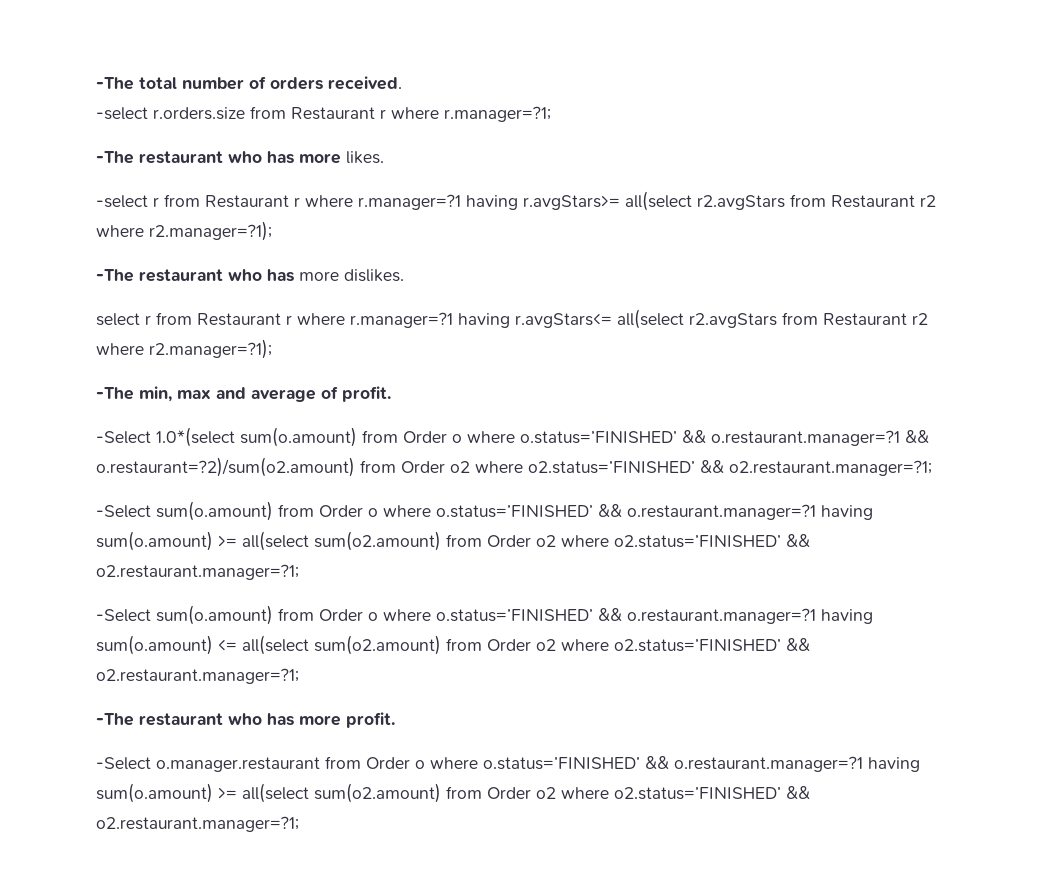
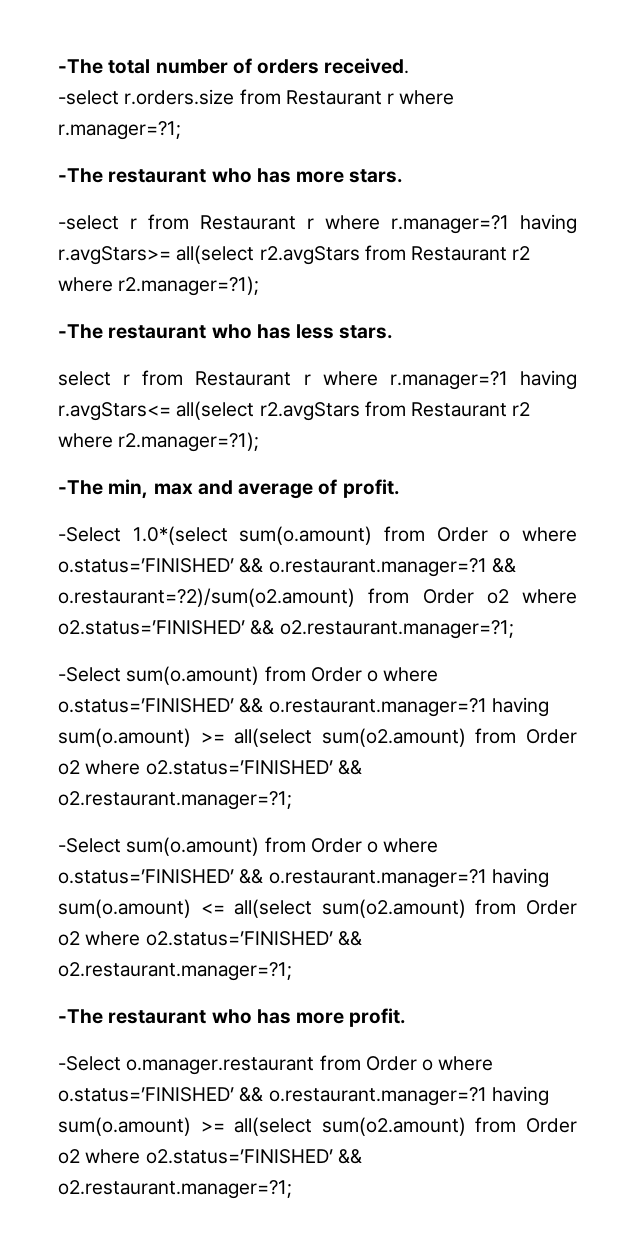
- -The restaurant who has more likes.
+ -The restaurant who has more stars.
- -The restaurant who has more dislikes.
+ -The restaurant who has less stars.

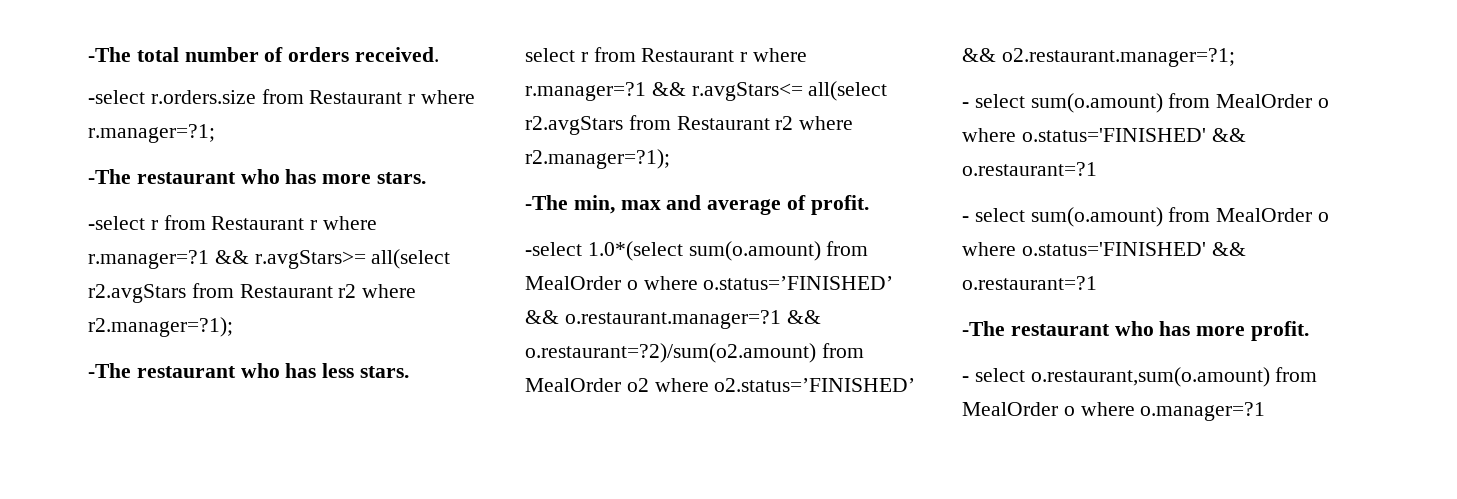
- -select r from Restaurant r where r.manager=?1 having r.avgStars>= all(select r2.avgStars from Restaurant r2 where r2.manager=?1);
+ -select r from Restaurant r where r.manager=?1 && r.avgStars>= all(select r2.avgStars from Restaurant r2 where r2.manager=?1);
- select r from Restaurant r where r.manager=?1 having r.avgStars<= all(select r2.avgStars from Restaurant r2 where r2.manager=?1);
+ select r from Restaurant r where r.manager=?1 && r.avgStars<= all(select r2.avgStars from Restaurant r2 where r2.manager=?1);
- -Select 1.0*(select sum(o.amount) from Order o where o.status=’FINISHED’ && o.restaurant.manager=?1 && o.restaurant=?2)/sum(o2.amount) from Order o2 where o2.status=’FINISHED’ && o2.restaurant.manager=?1;
- -Select sum(o.amount) from Order o where o.status=’FINISHED’ && o.restaurant.manager=?1 having sum(o.amount) >= all(select sum(o2.amount) from Order o2 where o2.status=’FINISHED’ && o2.restaurant.manager=?1;
- -Select sum(o.amount) from Order o where o.status=’FINISHED’ && o.restaurant.manager=?1 having sum(o.amount) <= all(select sum(o2.amount) from Order o2 where o2.status=’FINISHED’ && o2.restaurant.manager=?1;
+ -select 1.0*(select sum(o.amount) from MealOrder o where o.status=’FINISHED’ && o.restaurant.manager=?1 && o.restaurant=?2)/sum(o2.amount) from MealOrder o2 where o2.status=’FINISHED’ && o2.restaurant.manager=?1;
+ - select sum(o.amount) from MealOrder o where o.status='FINISHED' && o.restaurant=?1
+ - select sum(o.amount) from MealOrder o where o.status='FINISHED' && o.restaurant=?1
- -Select o.manager.restaurant from Order o where o.status=’FINISHED’ && o.restaurant.manager=?1 having sum(o.amount) >= all(select sum(o2.amount) from Order o2 where o2.status=’FINISHED’ && o2.restaurant.manager=?1;
+ - select o.restaurant,sum(o.amount) from MealOrder o where o.manager=?1

